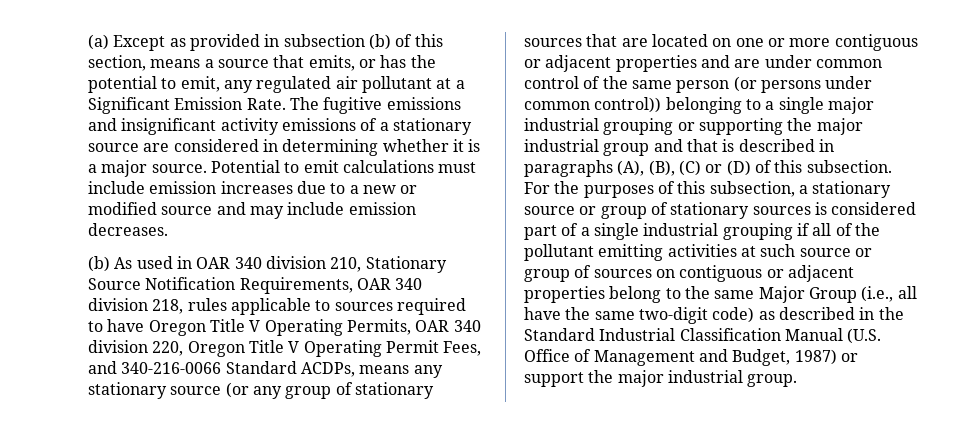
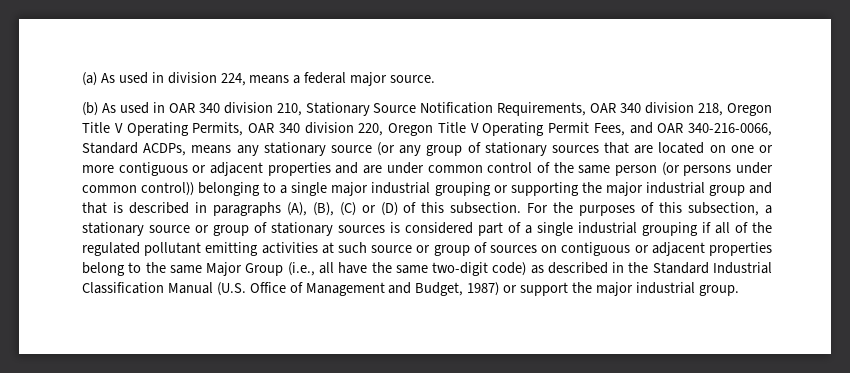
- (a) Except as provided in subsection (b) of this section, means a source that emits, or has the potential to emit, any regulated air pollutant at a Significant Emission Rate. The fugitive emissions and insignificant activity emissions of a stationary source are considered in determining whether it is a major source. Potential to emit calculations must include emission increases due to a new or modified source and may include emission decreases.
+ (a) As used in division 224, means a federal major source.
- (b) As used in OAR 340 division 210, Stationary Source Notification Requirements, OAR 340 division 218, rules applicable to sources required to have Oregon Title V Operating Permits, OAR 340 division 220, Oregon Title V Operating Permit Fees, and 340-216-0066 Standard ACDPs, means any stationary source (or any group of stationary sources that are located on one or more contiguous or adjacent properties and are under common control of the same person (or persons under common control)) belonging to a single major industrial grouping or supporting the major industrial group and that is described in paragraphs (A), (B), (C) or (D) of this subsection.
+ (b) As used in OAR 340 division 210, Stationary Source Notification Requirements, OAR 340 division 218, Oregon Title V Operating Permits, OAR 340 division 220, Oregon Title V Operating Permit Fees, and OAR 340-216-0066, Standard ACDPs, means any stationary source (or any group of stationary sources that are located on one or more contiguous or adjacent properties and are under common control of the same person (or persons under common control)) belonging to a single major industrial grouping or supporting the major industrial group and that is described in paragraphs (A), (B), (C) or (D) of this subsection.
- For the purposes of this subsection, a stationary source or group of stationary sources is considered part of a single industrial grouping if all of the pollutant emitting activities at such source or group of sources on contiguous or adjacent properties belong to the same Major Group (i.e., all have the same two-digit code) as described in the Standard Industrial Classification Manual (U.S. Office of Management and Budget, 1987) or support the major industrial group.
+ For the purposes of this subsection, a stationary source or group of stationary sources is considered part of a single industrial grouping if all of the regulated pollutant emitting activities at such source or group of sources on contiguous or adjacent properties belong to the same Major Group (i.e., all have the same two-digit code) as described in the Standard Industrial Classification Manual (U.S. Office of Management and Budget, 1987) or support the major industrial group.

